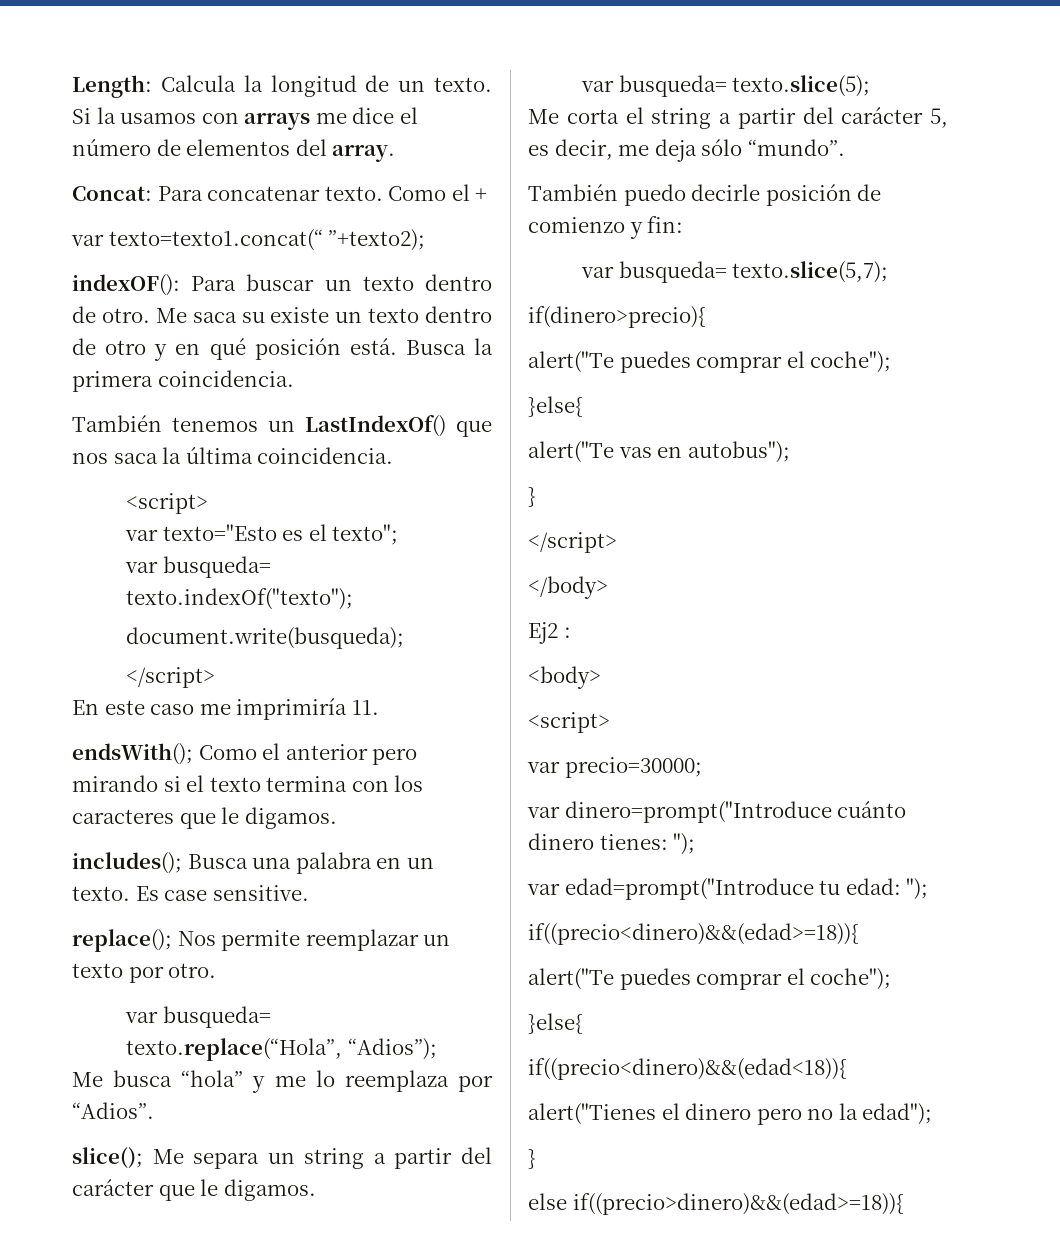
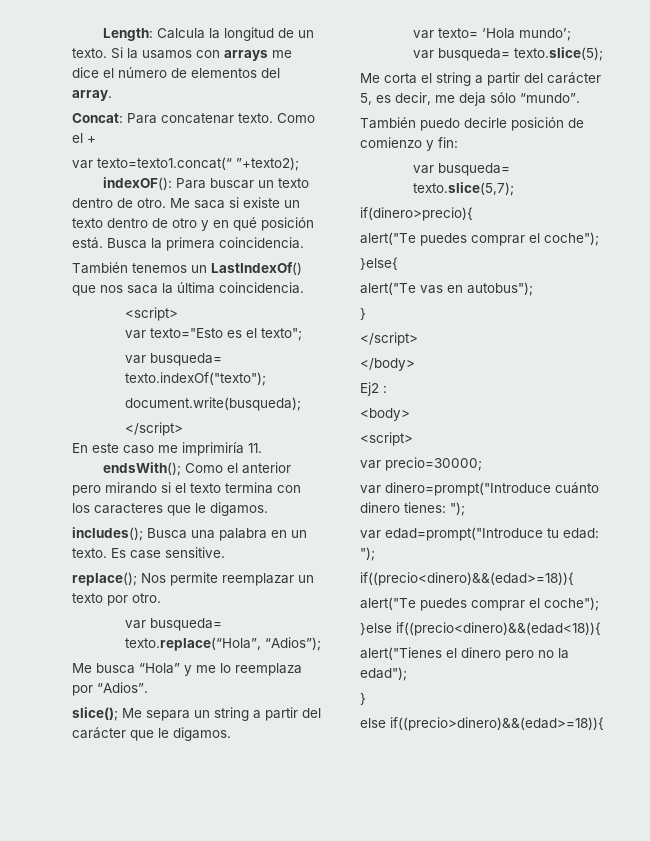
- Me saca su existe un texto dentro de otro y en qué posición está.
+ Me saca si existe un texto dentro de otro y en qué posición está.
- Me busca “hola” y me lo reemplaza por “Adios”.
+ Me busca “Hola” y me lo reemplaza por “Adios”.
+ var texto= ‘Hola mundo’;
  if((precio<dinero)&&(edad>=18)){
  alert("Te puedes comprar el coche");
- }else{
- if((precio<dinero)&&(edad<18)){
+ }else if((precio<dinero)&&(edad<18)){

